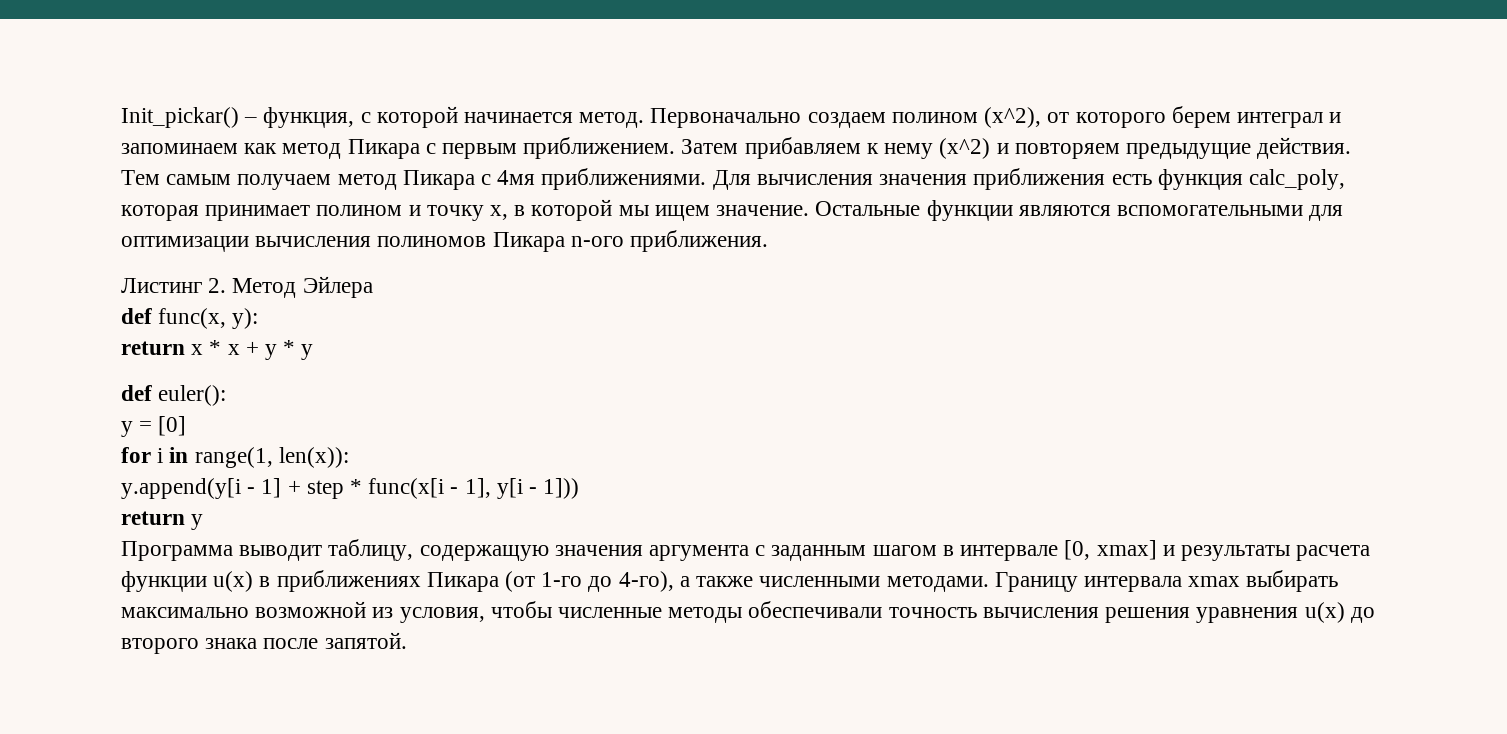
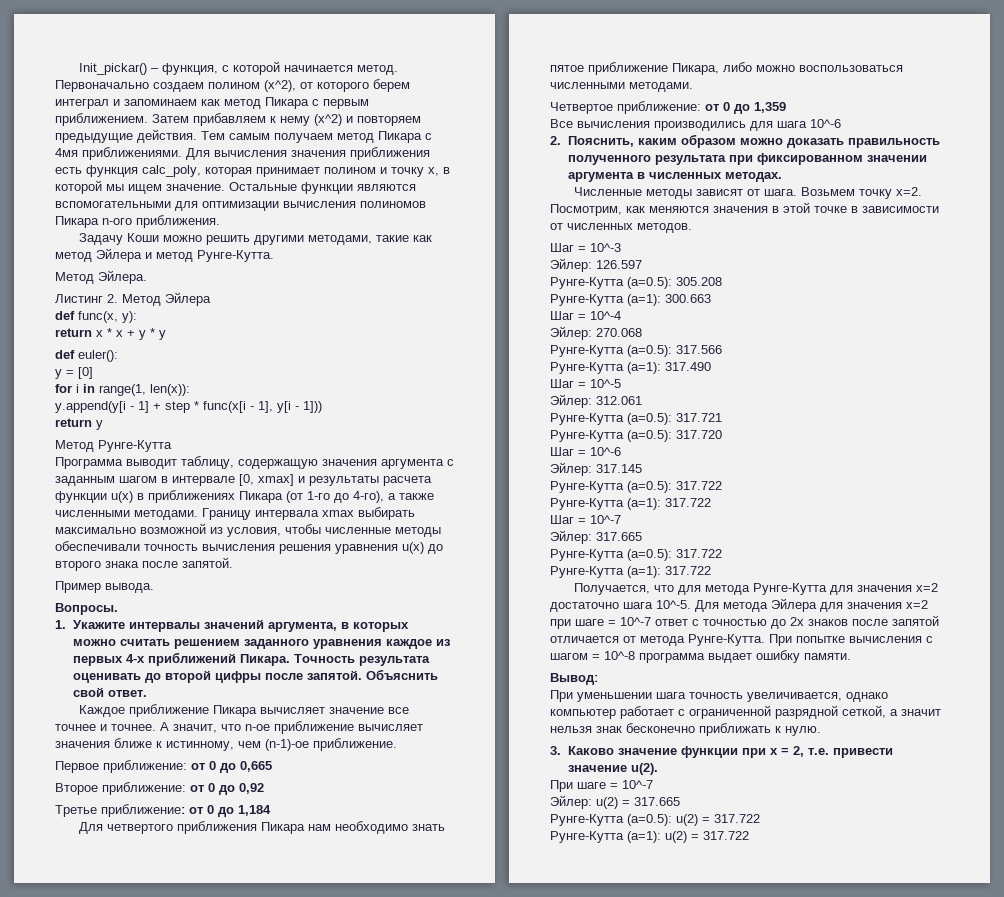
+ Задачу Коши можно решить другими методами, такие как метод Эйлера и метод Рунге-Кутта.
+ Метод Эйлера.
+ Метод Рунге-Кутта
+ Пример вывода.
+ Вопросы.
+ 1. Укажите интервалы значений аргумента, в которых можно считать решением заданного уравнения каждое из первых 4-х приближений Пикара. Точность результата оценивать до второй цифры после запятой. Объяснить свой ответ.
+ Каждое приближение Пикара вычисляет значение все точнее и точнее. А значит, что n-ое приближение вычисляет значения ближе к истинному, чем (n-1)-ое приближение.
+ Первое приближение: от 0 до 0,665
+ Второе приближение: от 0 до 0,92
+ Третье приближение: от 0 до 1,184
+ Для четвертого приближения Пикара нам необходимо знать пятое приближение Пикара, либо можно воспользоваться численными методами.
+ Четвертое приближение: от 0 до 1,359
+ Все вычисления производились для шага 10^-6
+ 2. Пояснить, каким образом можно доказать правильность полученного результата при фиксированном значении аргумента в численных методах.
+ Численные методы зависят от шага. Возьмем точку x=2. Посмотрим, как меняются значения в этой точке в зависимости от численных методов.
+ Шаг = 10^-3
+ Эйлер: 126.597
+ Рунге-Кутта (a=0.5): 305.208
+ Рунге-Кутта (a=1): 300.663
+ Шаг = 10^-4
+ Эйлер: 270.068
+ Рунге-Кутта (a=0.5): 317.566
+ Рунге-Кутта (a=1): 317.490
+ Шаг = 10^-5
+ Эйлер: 312.061
+ Рунге-Кутта (a=0.5): 317.721
+ Рунге-Кутта (a=0.5): 317.720
+ Шаг = 10^-6
+ Эйлер: 317.145
+ Рунге-Кутта (a=0.5): 317.722
+ Рунге-Кутта (a=1): 317.722
+ Шаг = 10^-7
+ Эйлер: 317.665
+ Рунге-Кутта (a=0.5): 317.722
+ Рунге-Кутта (a=1): 317.722
+ Получается, что для метода Рунге-Кутта для значения x=2 достаточно шага 10^-5. Для метода Эйлера для значения x=2 при шаге = 10^-7 ответ с точностью до 2х знаков после запятой отличается от метода Рунге-Кутта. При попытке вычисления с шагом = 10^-8 программа выдает ошибку памяти.
+ Вывод:
+ При уменьшении шага точность увеличивается, однако компьютер работает с ограниченной разрядной сеткой, а значит нельзя знак бесконечно приближать к нулю.
+ 3. Каково значение функции при х = 2, т.е. привести значение u(2).
+ При шаге = 10^-7
+ Эйлер: u(2) = 317.665
+ Рунге-Кутта (a=0.5): u(2) = 317.722
+ Рунге-Кутта (a=1): u(2) = 317.722

